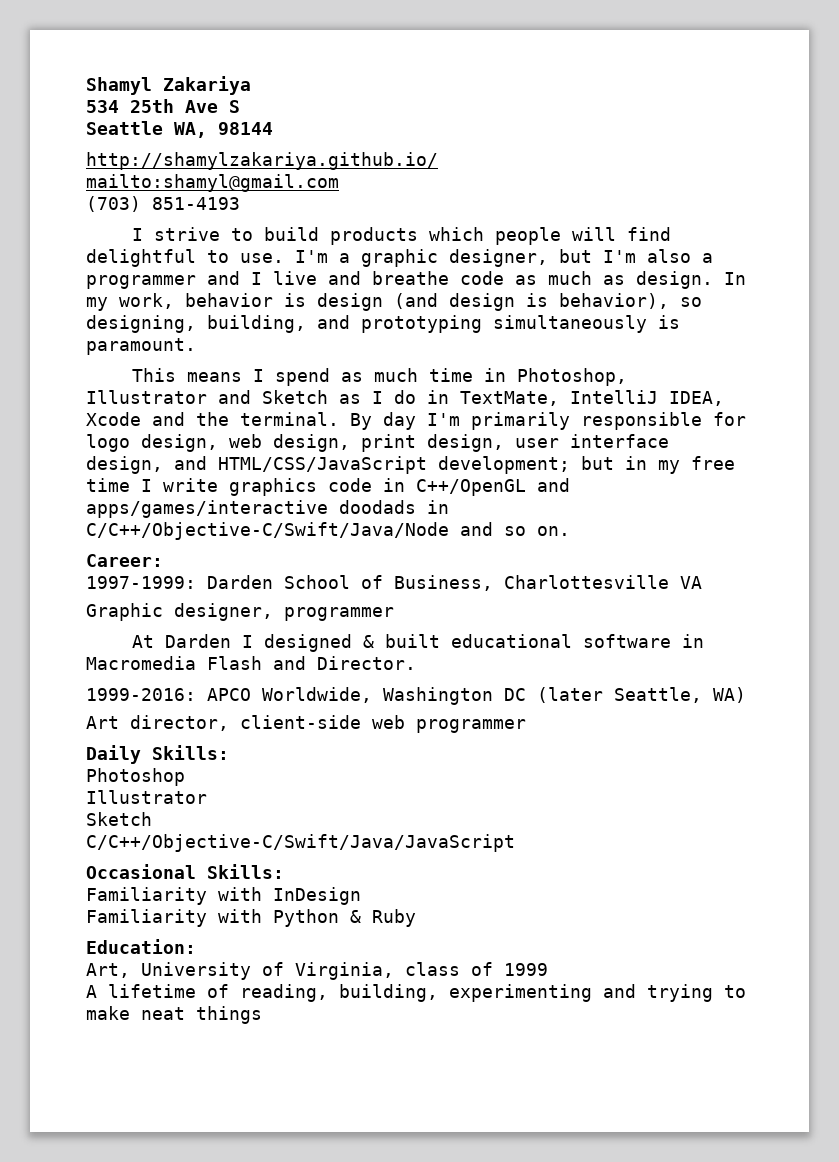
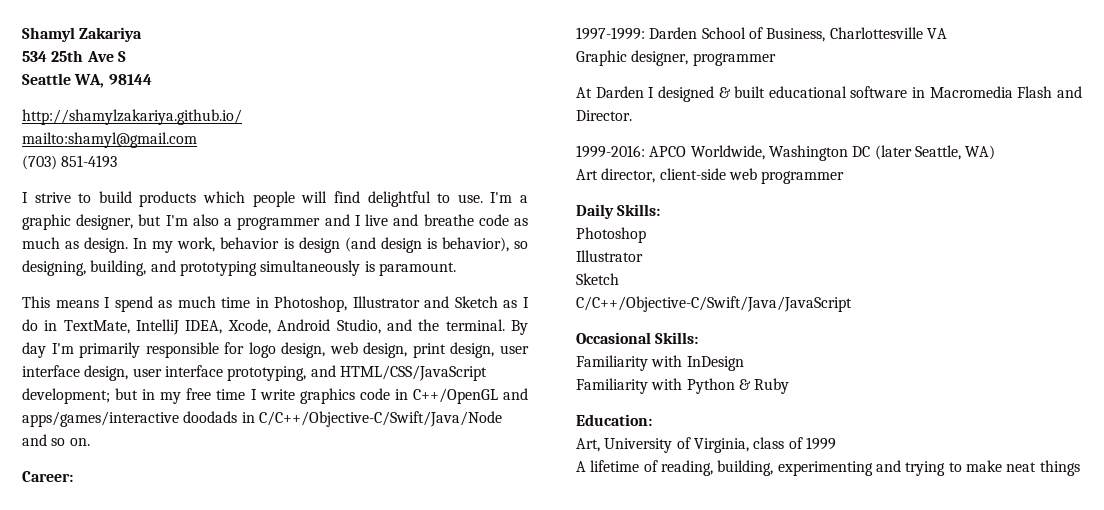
- This means I spend as much time in Photoshop, Illustrator and Sketch as I do in TextMate, IntelliJ IDEA, Xcode and the terminal.
+ This means I spend as much time in Photoshop, Illustrator and Sketch as I do in TextMate, IntelliJ IDEA, Xcode, Android Studio, and the terminal.
- By day I'm primarily responsible for logo design, web design, print design, user interface design, and HTML/CSS/JavaScript development; but in my free time I write graphics code in C++/OpenGL and apps/games/interactive doodads in C/C++/Objective-C/Swift/Java/Node and so on.
+ By day I'm primarily responsible for logo design, web design, print design, user interface design, user interface prototyping, and HTML/CSS/JavaScript development; but in my free time I write graphics code in C++/OpenGL and apps/games/interactive doodads in C/C++/Objective-C/Swift/Java/Node and so on.

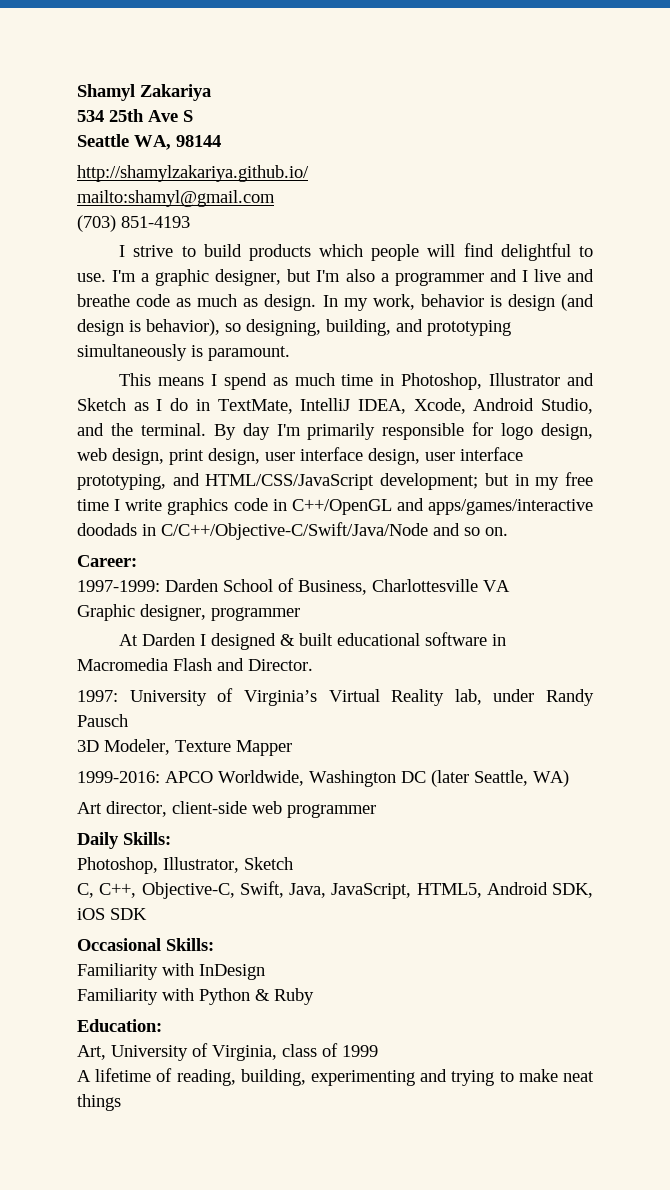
+ 1997: University of Virginia’s Virtual Reality lab, under Randy Pausch
+ 3D Modeler, Texture Mapper
- Photoshop
- Illustrator
- Sketch
+ Photoshop, Illustrator, Sketch
- C/C++/Objective-C/Swift/Java/JavaScript
+ C, C++, Objective-C, Swift, Java, JavaScript, HTML5, Android SDK, iOS SDK

